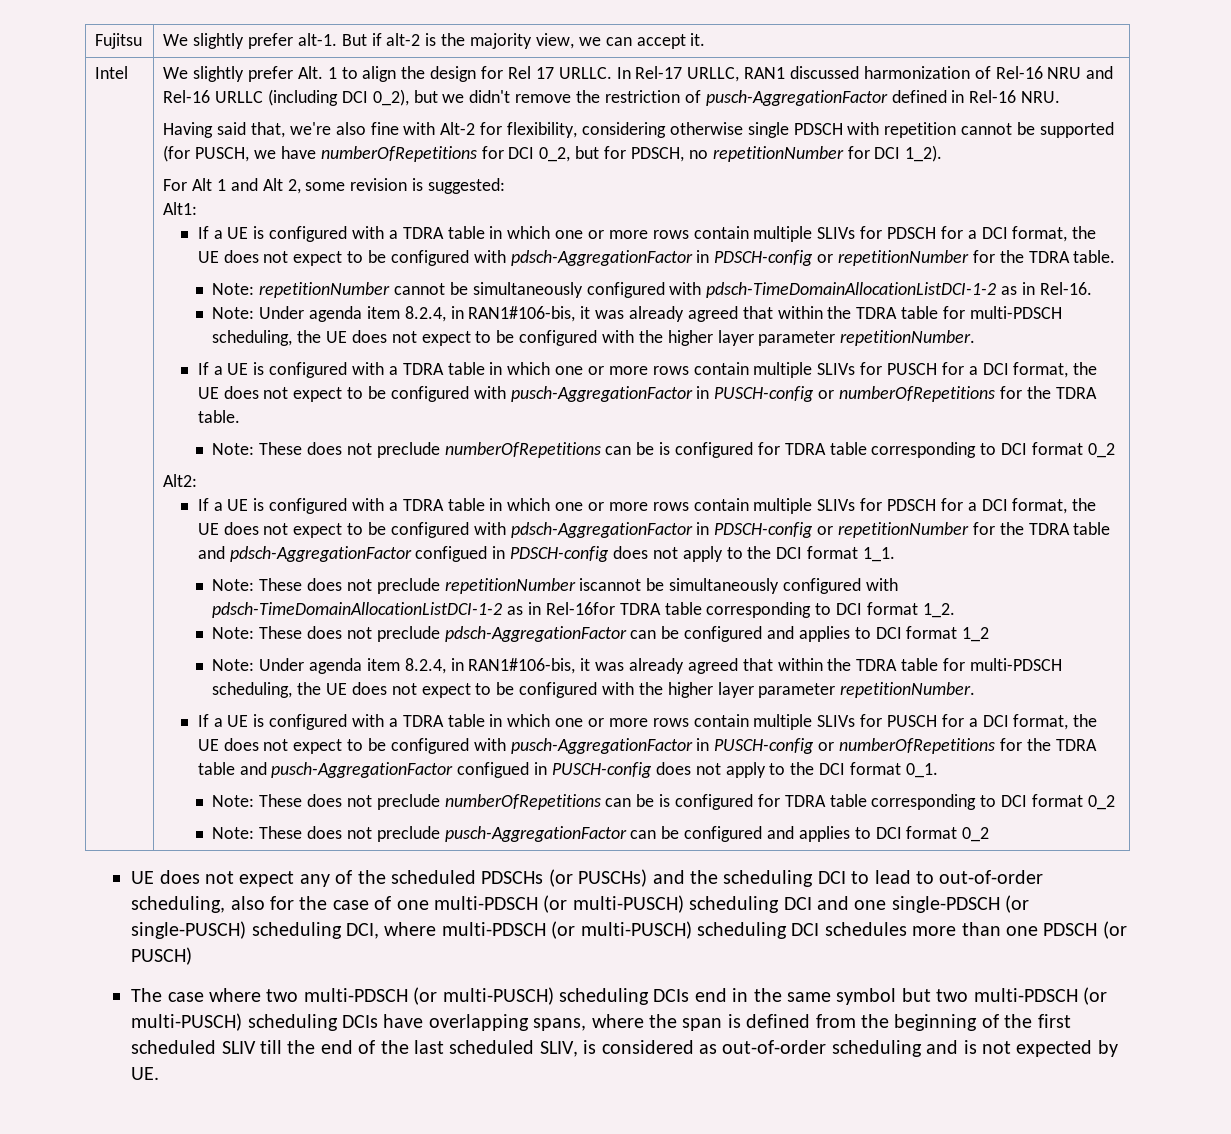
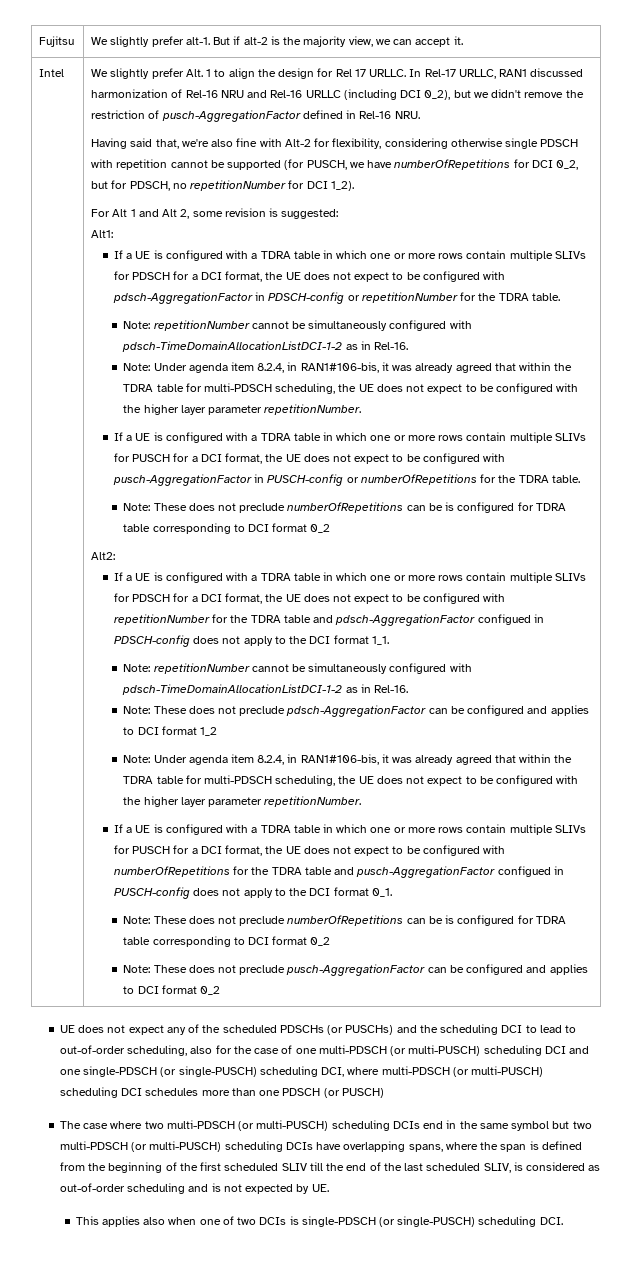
- If a UE is configured with a TDRA table in which one or more rows contain multiple SLIVs for PDSCH for a DCI format, the UE does not expect to be configured with pdsch-AggregationFactor in PDSCH-config or repetitionNumber for the TDRA table and pdsch-AggregationFactor configued in PDSCH-config does not apply to the DCI format 1_1.
- Note: These does not preclude repetitionNumber iscannot be simultaneously configured with pdsch-TimeDomainAllocationListDCI-1-2 as in Rel-16for TDRA table corresponding to DCI format 1_2.
+ If a UE is configured with a TDRA table in which one or more rows contain multiple SLIVs for PDSCH for a DCI format, the UE does not expect to be configured with repetitionNumber for the TDRA table and pdsch-AggregationFactor configued in PDSCH-config does not apply to the DCI format 1_1.
+ Note: repetitionNumber cannot be simultaneously configured with pdsch-TimeDomainAllocationListDCI-1-2 as in Rel-16.
- If a UE is configured with a TDRA table in which one or more rows contain multiple SLIVs for PUSCH for a DCI format, the UE does not expect to be configured with pusch-AggregationFactor in PUSCH-config or numberOfRepetitions for the TDRA table and pusch-AggregationFactor configued in PUSCH-config does not apply to the DCI format 0_1.
+ If a UE is configured with a TDRA table in which one or more rows contain multiple SLIVs for PUSCH for a DCI format, the UE does not expect to be configured with numberOfRepetitions for the TDRA table and pusch-AggregationFactor configued in PUSCH-config does not apply to the DCI format 0_1.
+ This applies also when one of two DCIs is single-PDSCH (or single-PUSCH) scheduling DCI.

